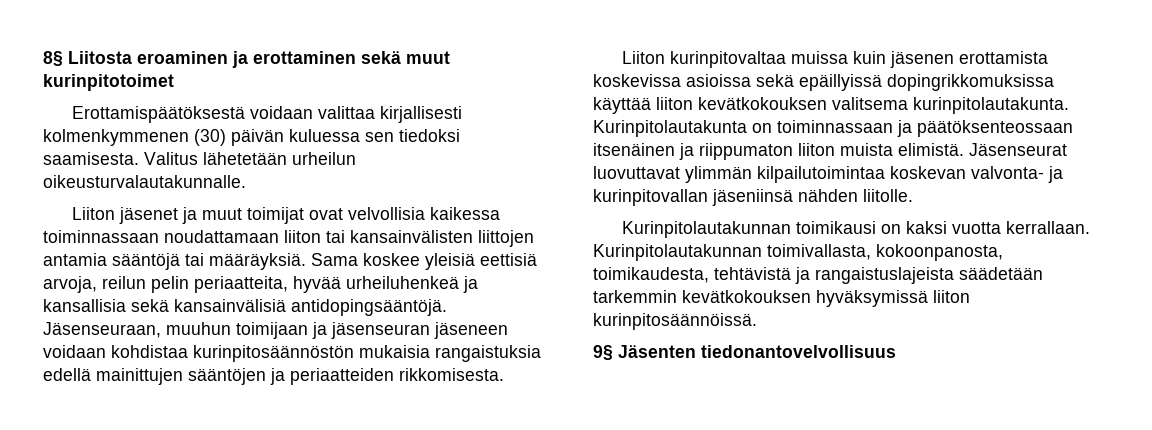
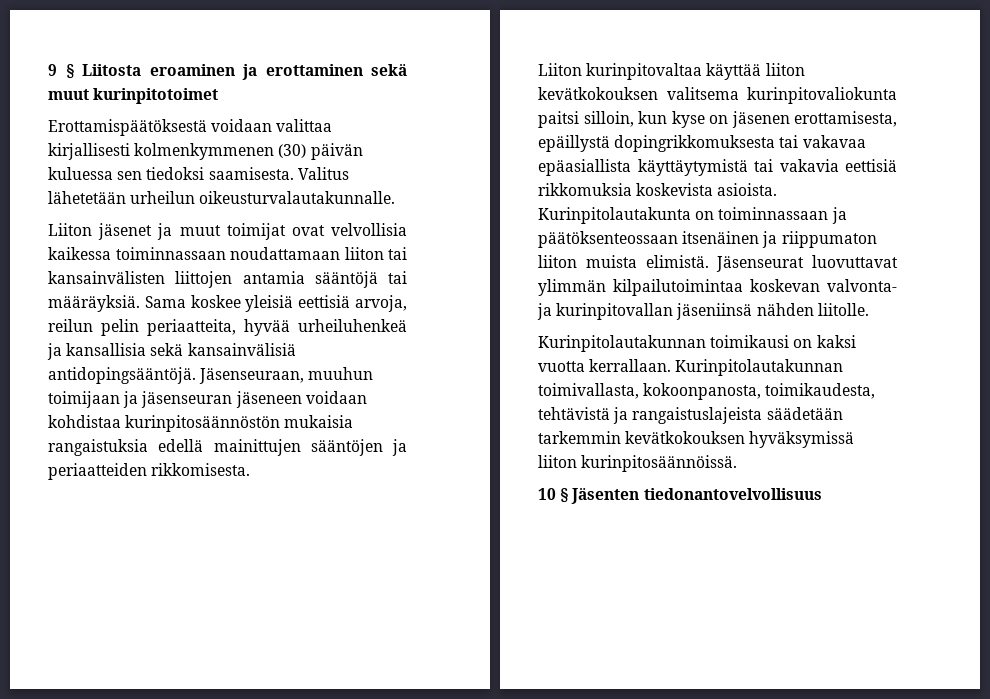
- 8§ Liitosta eroaminen ja erottaminen sekä muut kurinpitotoimet
+ 9 § Liitosta eroaminen ja erottaminen sekä muut kurinpitotoimet
- Liiton kurinpitovaltaa muissa kuin jäsenen erottamista koskevissa asioissa sekä epäillyissä dopingrikkomuksissa käyttää liiton kevätkokouksen valitsema kurinpitolautakunta.
+ Liiton kurinpitovaltaa käyttää liiton kevätkokouksen valitsema kurinpitovaliokunta paitsi silloin, kun kyse on jäsenen erottamisesta, epäillystä dopingrikkomuksesta tai vakavaa epäasiallista käyttäytymistä tai vakavia eettisiä rikkomuksia koskevista asioista.
- 9§ Jäsenten tiedonantovelvollisuus
+ 10 § Jäsenten tiedonantovelvollisuus

